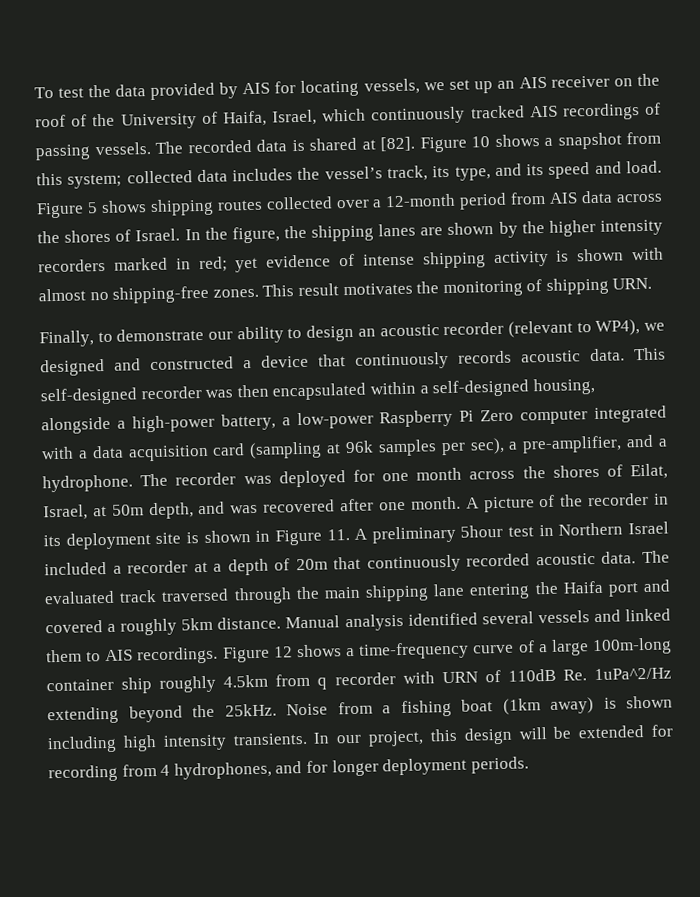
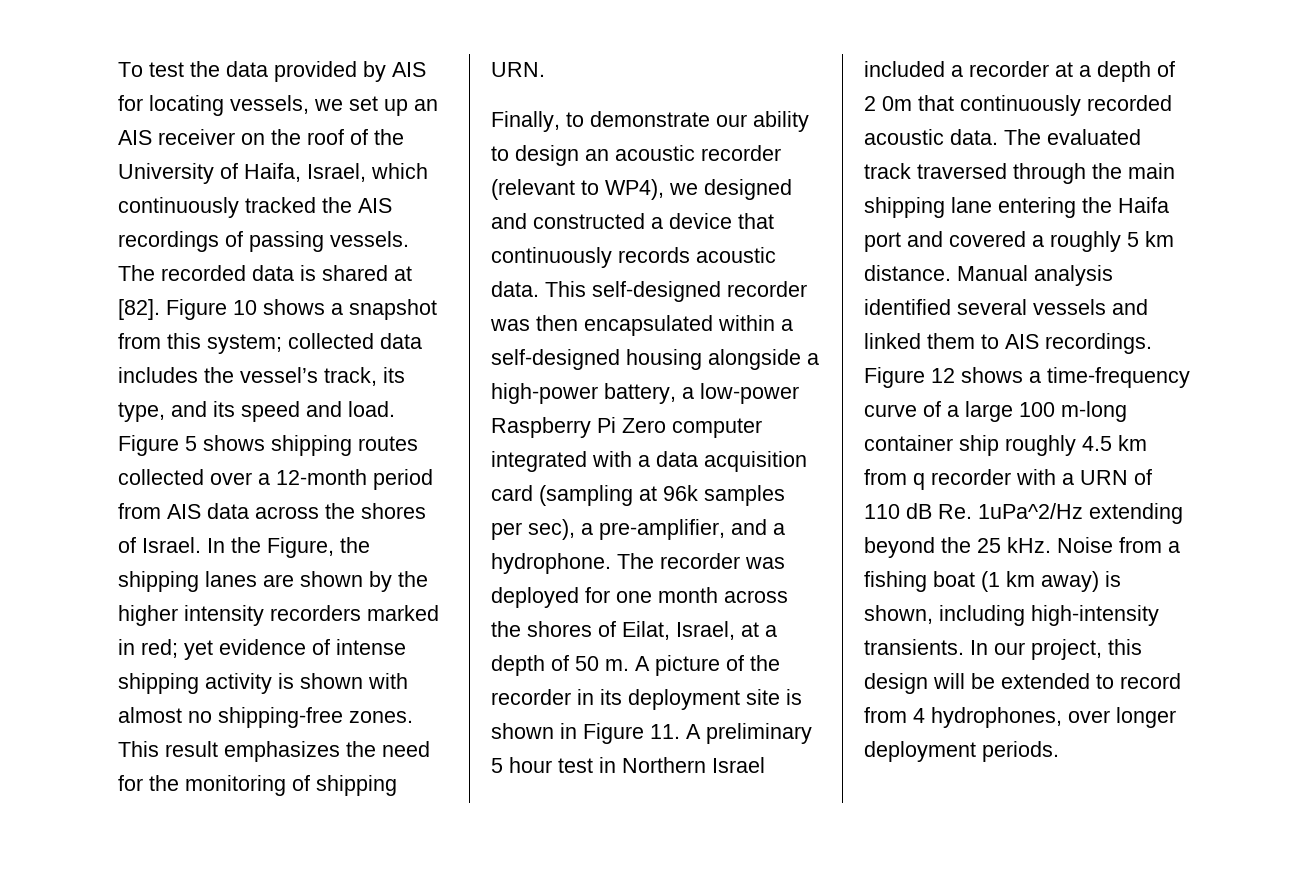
- To test the data provided by AIS for locating vessels, we set up an AIS receiver on the roof of the University of Haifa, Israel, which continuously tracked AIS recordings of passing vessels.
+ To test the data provided by AIS for locating vessels, we set up an AIS receiver on the roof of the University of Haifa, Israel, which continuously tracked the AIS recordings of passing vessels.
- In the figure, the shipping lanes are shown by the higher intensity recorders marked in red; yet evidence of intense shipping activity is shown with almost no shipping-free zones.
+ In the Figure, the shipping lanes are shown by the higher intensity recorders marked in red; yet evidence of intense shipping activity is shown with almost no shipping-free zones.
- This result motivates the monitoring of shipping URN.
+ This result emphasizes the need for the monitoring of shipping URN.
- This self-designed recorder was then encapsulated within a self-designed housing, alongside a high-power battery, a low-power Raspberry Pi Zero computer integrated with a data acquisition card (sampling at 96k samples per sec), a pre-amplifier, and a hydrophone.
+ This self-designed recorder was then encapsulated within a self-designed housing alongside a high-power battery, a low-power Raspberry Pi Zero computer integrated with a data acquisition card (sampling at 96k samples per sec), a pre-amplifier, and a hydrophone.
- The recorder was deployed for one month across the shores of Eilat, Israel, at 50m depth, and was recovered after one month.
+ The recorder was deployed for one month across the shores of Eilat, Israel, at a depth of 50 m.
- A picture of the recorder in its deployment site is shown in Figure 11. A preliminary 5hour test in Northern Israel included a recorder at a depth of 20m that continuously recorded acoustic data.
+ A picture of the recorder in its deployment site is shown in Figure 11. A preliminary 5 hour test in Northern Israel included a recorder at a depth of 2 0m that continuously recorded acoustic data.
- The evaluated track traversed through the main shipping lane entering the Haifa port and covered a roughly 5km distance.
+ The evaluated track traversed through the main shipping lane entering the Haifa port and covered a roughly 5 km distance.
- Figure 12 shows a time-frequency curve of a large 100m-long container ship roughly 4.5km from q recorder with URN of 110dB Re. 1uPa^2/Hz extending beyond the 25kHz.
+ Figure 12 shows a time-frequency curve of a large 100 m-long container ship roughly 4.5 km from q recorder with a URN of 110 dB Re. 1uPa^2/Hz extending beyond the 25 kHz.
- Noise from a fishing boat (1km away) is shown including high intensity transients.
+ Noise from a fishing boat (1 km away) is shown, including high-intensity transients.
- In our project, this design will be extended for recording from 4 hydrophones, and for longer deployment periods.
+ In our project, this design will be extended to record from 4 hydrophones, over longer deployment periods.

